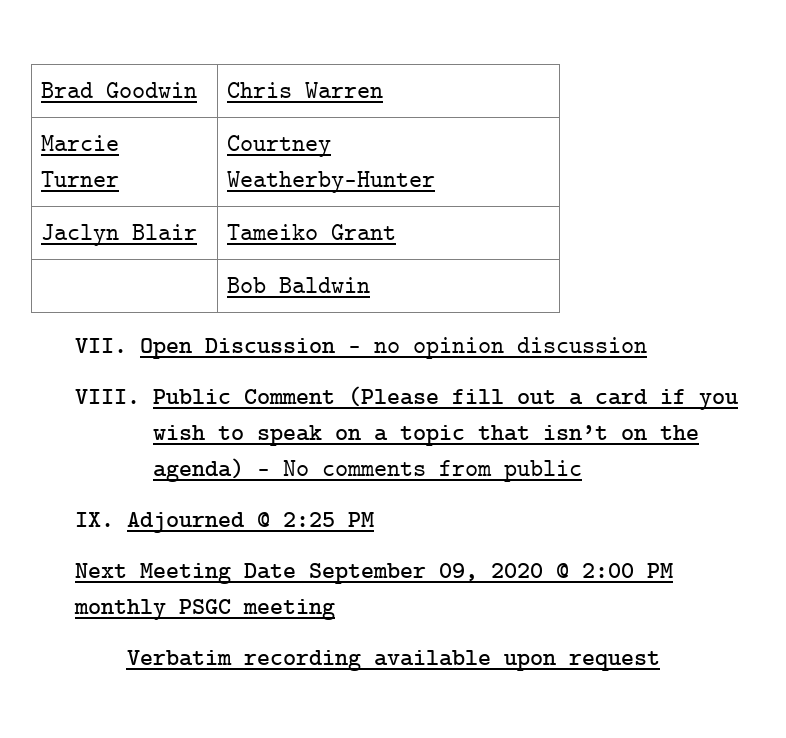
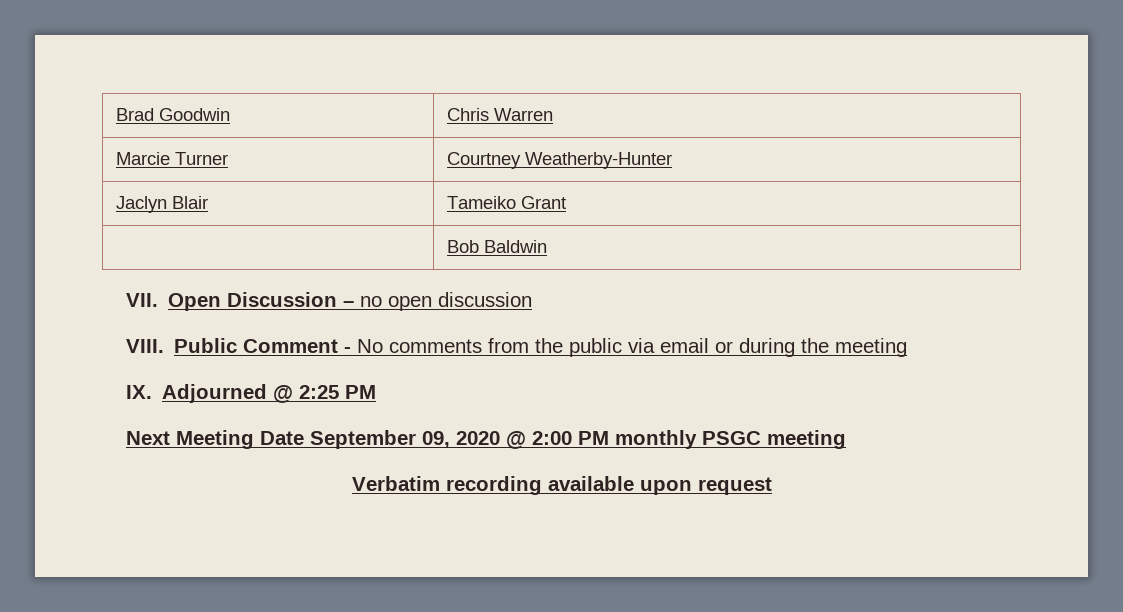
- VII. Open Discussion – no opinion discussion
+ VII. Open Discussion – no open discussion
- Public Comment (Please fill out a card if you wish to speak on a topic that isn’t on the agenda) - No comments from public
+ Public Comment - No comments from the public via email or during the meeting

